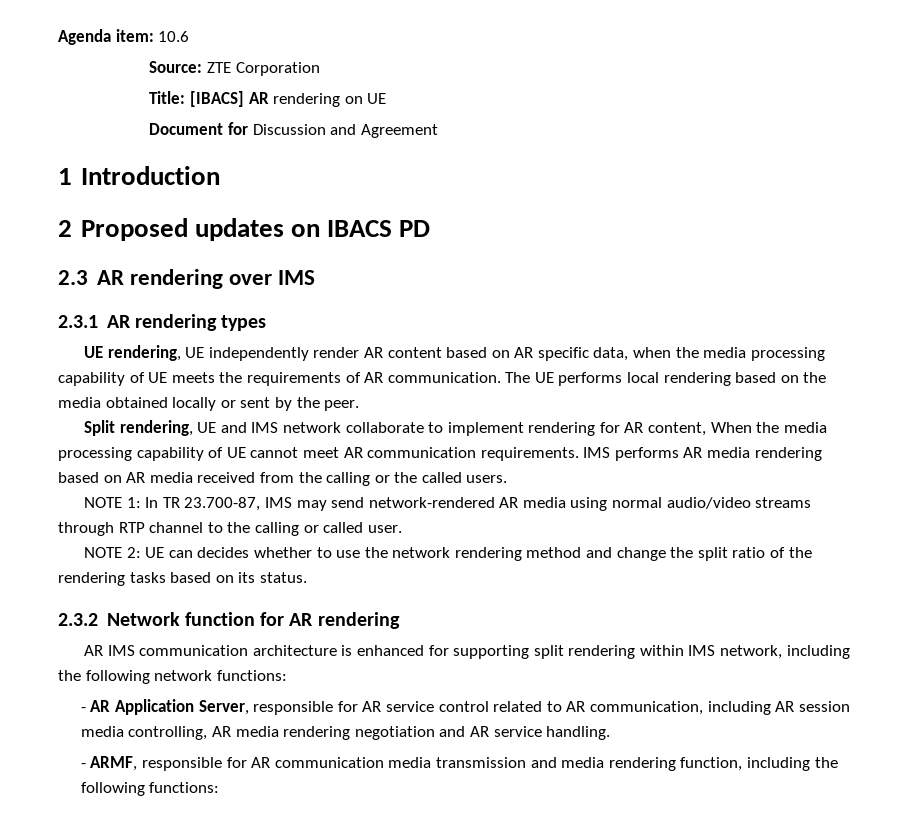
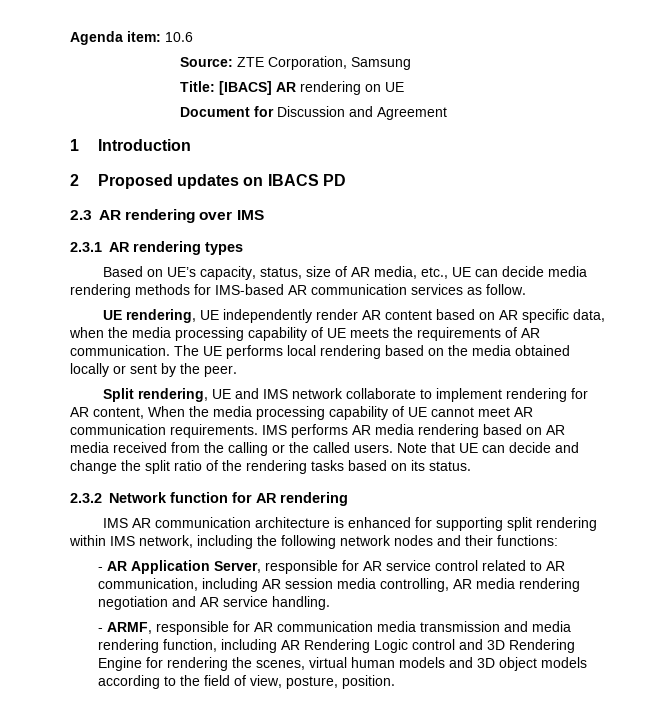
- Source: ZTE Corporation
+ Source: ZTE Corporation, Samsung
+ Based on UE’s capacity, status, size of AR media, etc., UE can decide media rendering methods for IMS-based AR communication services as follow.
- IMS performs AR media rendering based on AR media received from the calling or the called users.
- NOTE 1: In TR 23.700-87, IMS may send network-rendered AR media using normal audio/video streams through RTP channel to the calling or called user.
- NOTE 2: UE can decides whether to use the network rendering method and change the split ratio of the rendering tasks based on its status.
+ IMS performs AR media rendering based on AR media received from the calling or the called users. Note that UE can decide and change the split ratio of the rendering tasks based on its status.
- AR IMS communication architecture is enhanced for supporting split rendering within IMS network, including the following network functions:
+ IMS AR communication architecture is enhanced for supporting split rendering within IMS network, including the following network nodes and their functions:
- - ARMF, responsible for AR communication media transmission and media rendering function, including the following functions:
+ - ARMF, responsible for AR communication media transmission and media rendering function, including AR Rendering Logic control and 3D Rendering Engine for rendering the scenes, virtual human models and 3D object models according to the field of view, posture, position.

